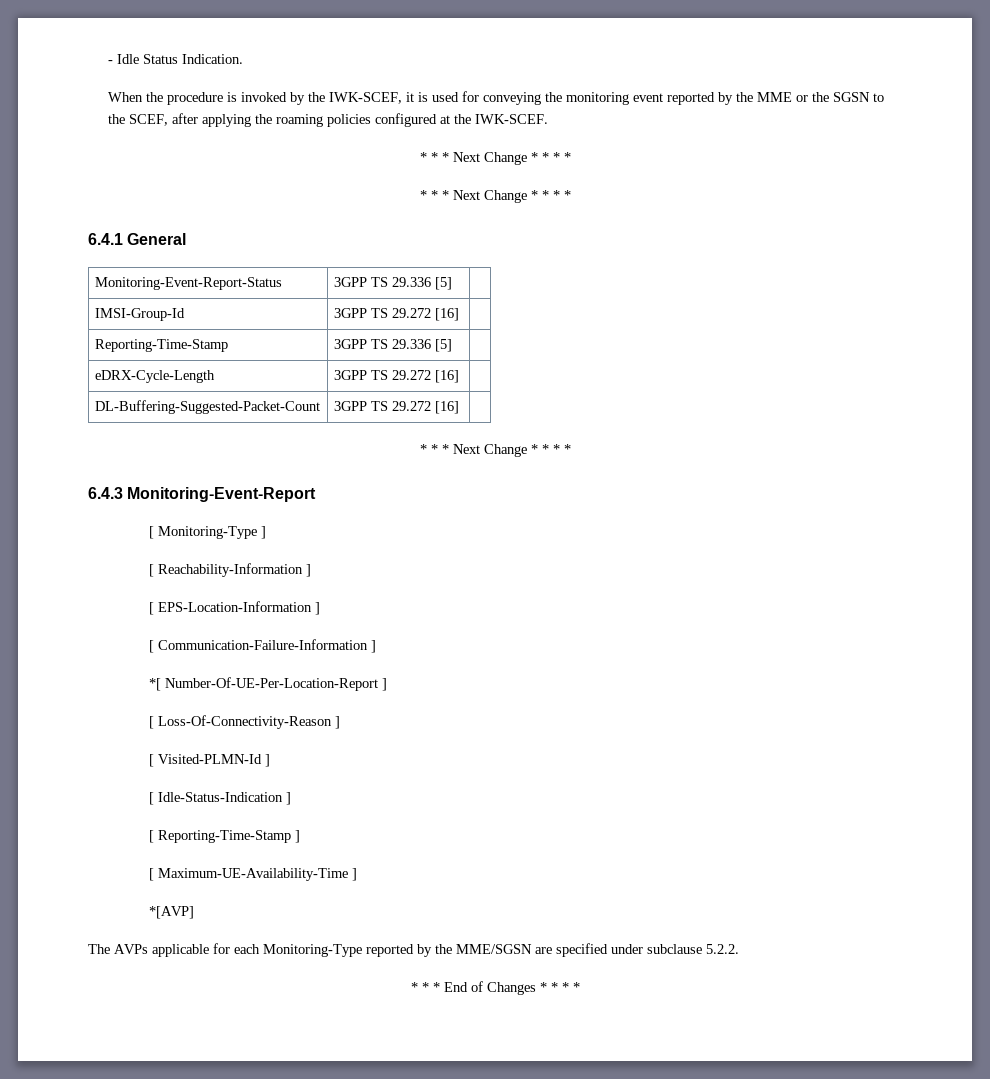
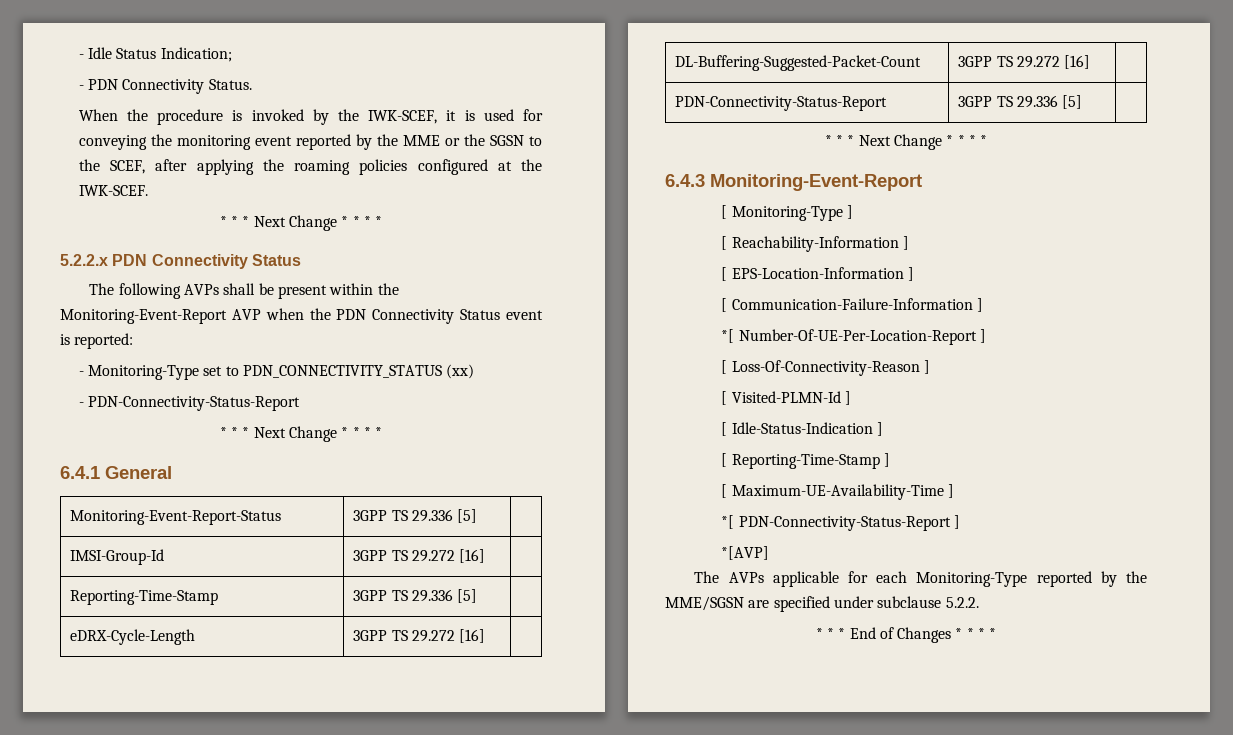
- - Idle Status Indication.
+ - Idle Status Indication;
+ - PDN Connectivity Status.
+ 5.2.2.x PDN Connectivity Status
+ The following AVPs shall be present within the Monitoring-Event-Report AVP when the PDN Connectivity Status event is reported:
+ - Monitoring-Type set to PDN_CONNECTIVITY_STATUS (xx)
+ - PDN-Connectivity-Status-Report
+ PDN-Connectivity-Status-Report | 3GPP TS 29.336 [5] |
+ *[ PDN-Connectivity-Status-Report ]

